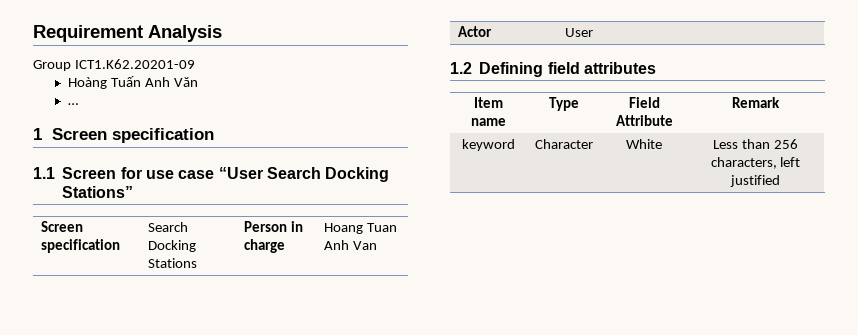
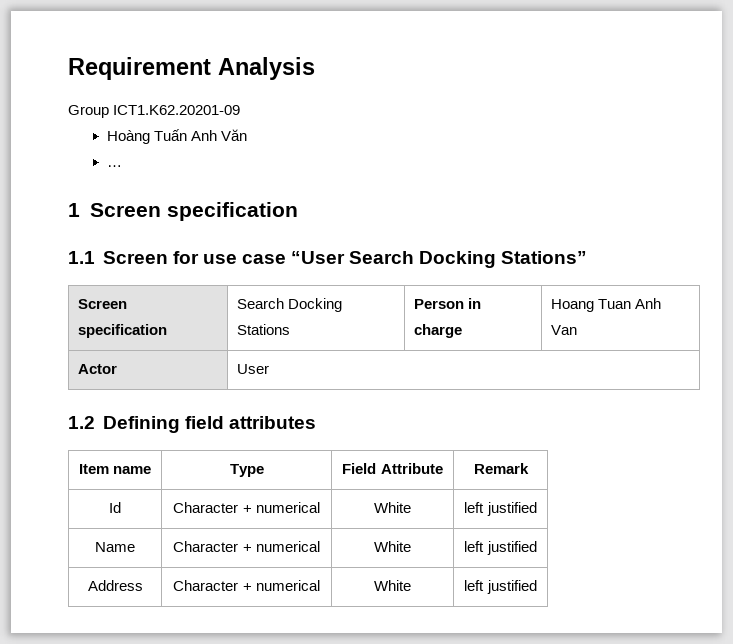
- keyword | Character | White | Less than 256 characters, left justified
+ Id | Character + numerical | White | left justified
+ Name | Character + numerical | White | left justified
+ Address | Character + numerical | White | left justified

